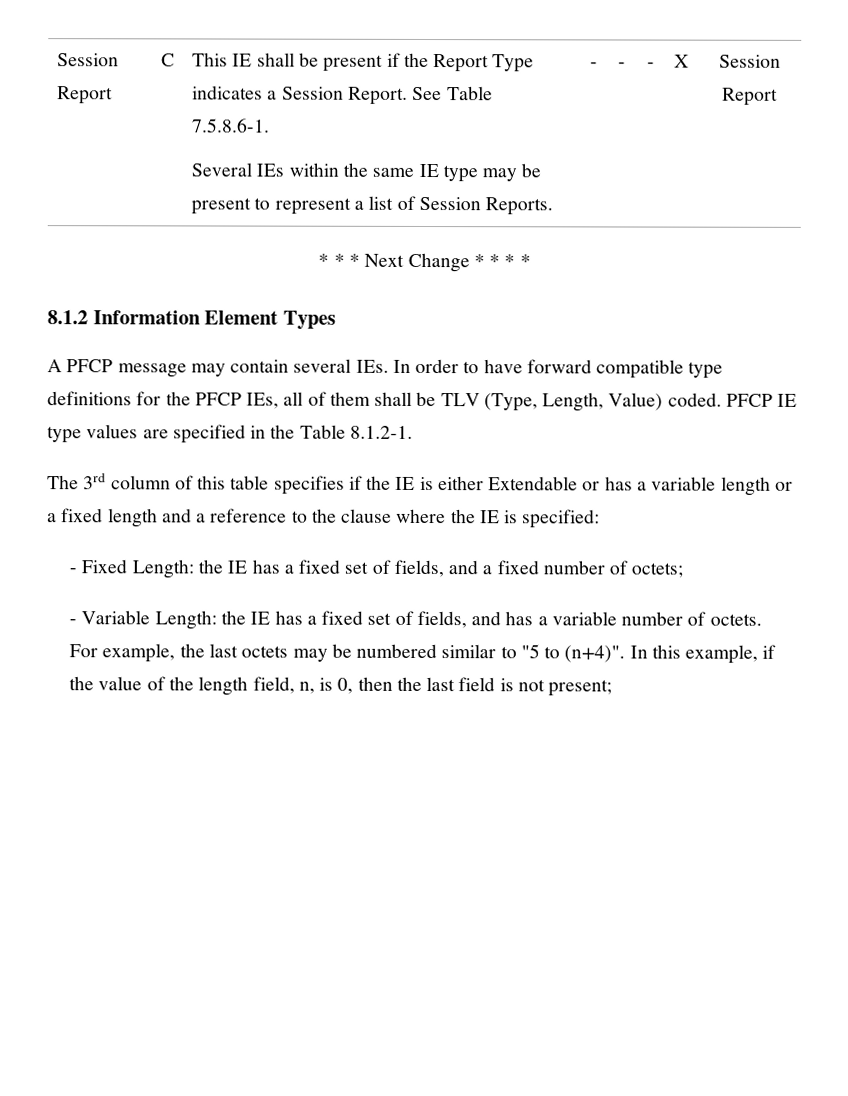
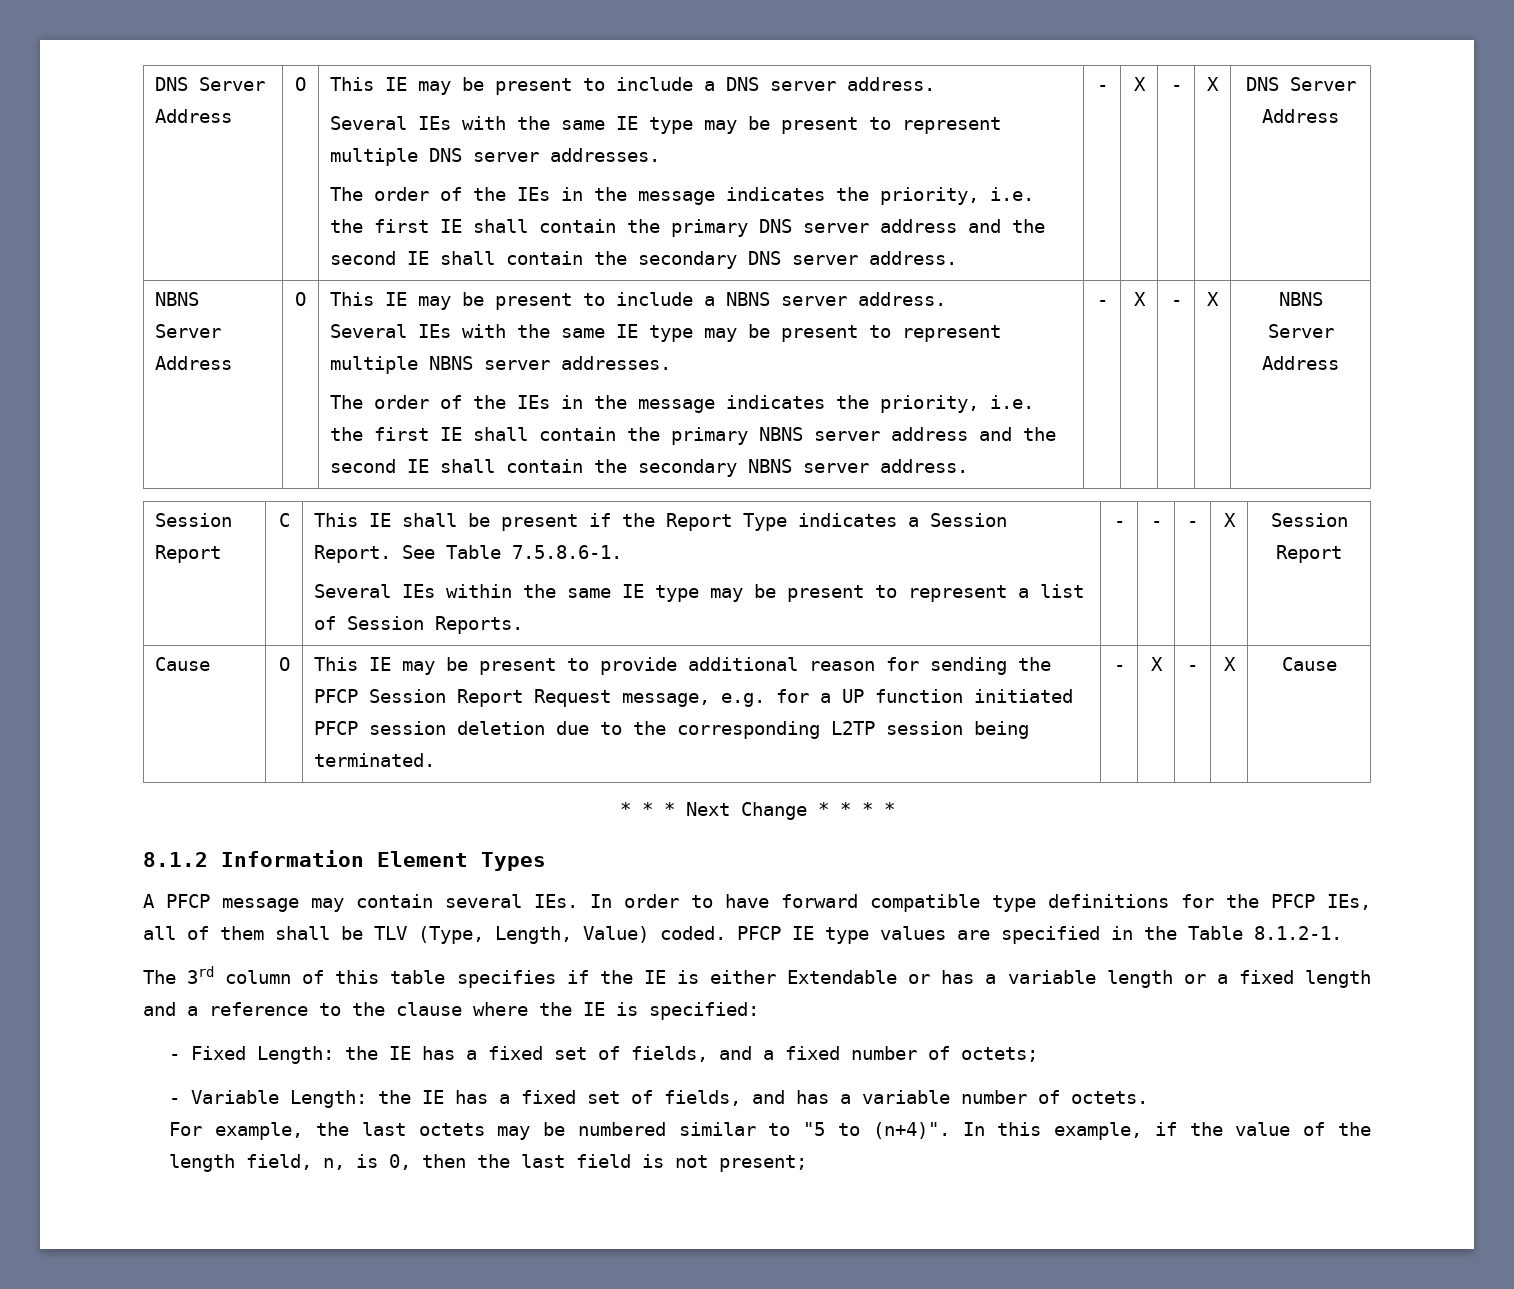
+ DNS Server Address | O | This IE may be present to include a DNS server address.
+ Several IEs with the same IE type may be present to represent multiple DNS server addresses.
+ The order of the IEs in the message indicates the priority, i.e. the first IE shall contain the primary DNS server address and the second IE shall contain the secondary DNS server address. | - | X | - | X | DNS Server Address
+ NBNS Server Address | O | This IE may be present to include a NBNS server address.
+ Several IEs with the same IE type may be present to represent multiple NBNS server addresses.
+ The order of the IEs in the message indicates the priority, i.e. the first IE shall contain the primary NBNS server address and the second IE shall contain the secondary NBNS server address. | - | X | - | X | NBNS Server Address
+ Cause | O | This IE may be present to provide additional reason for sending the PFCP Session Report Request message, e.g. for a UP function initiated PFCP session deletion due to the corresponding L2TP session being terminated. | - | X | - | X | Cause

